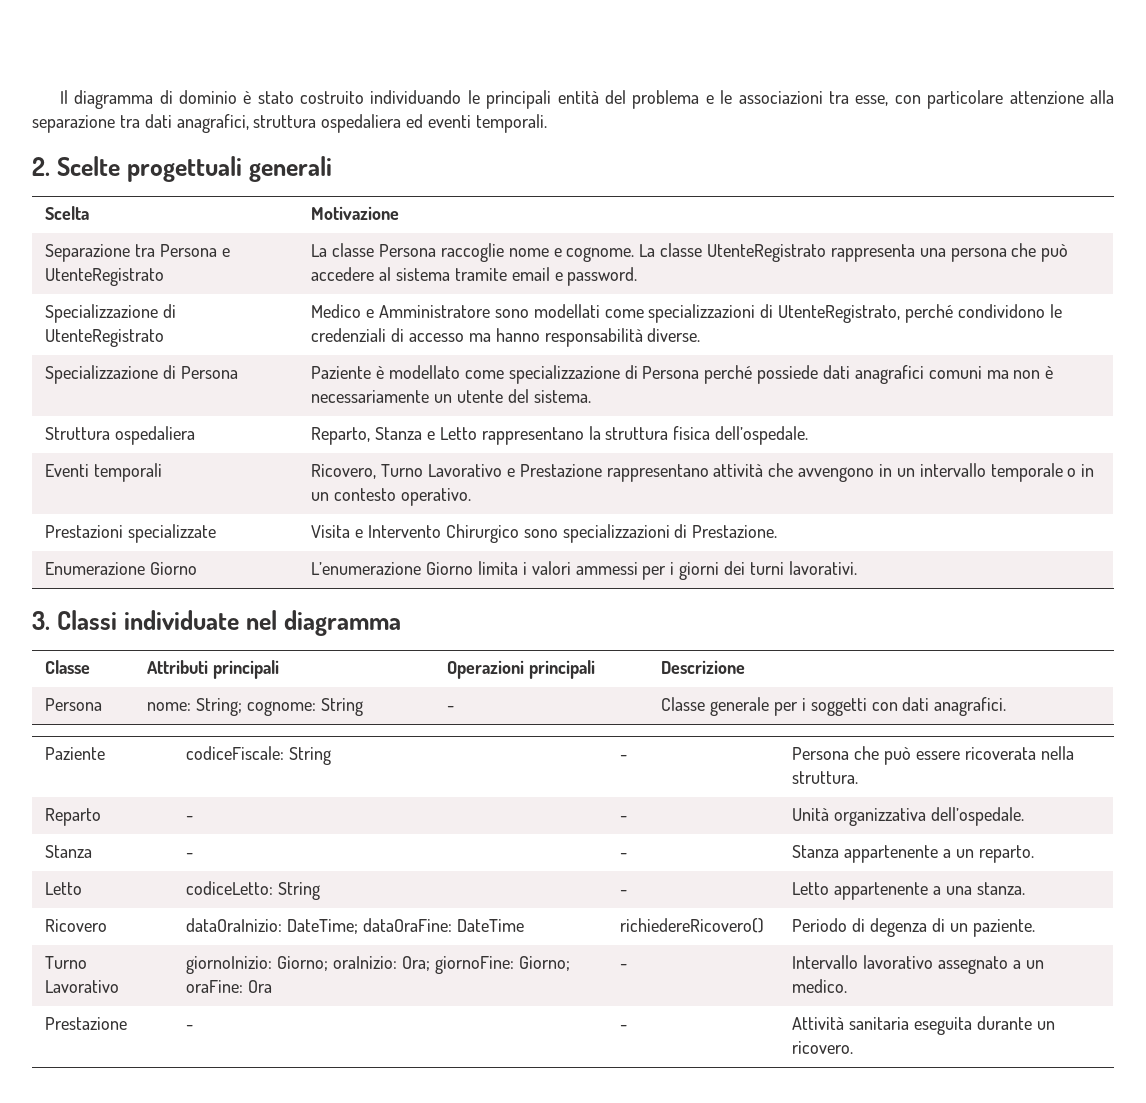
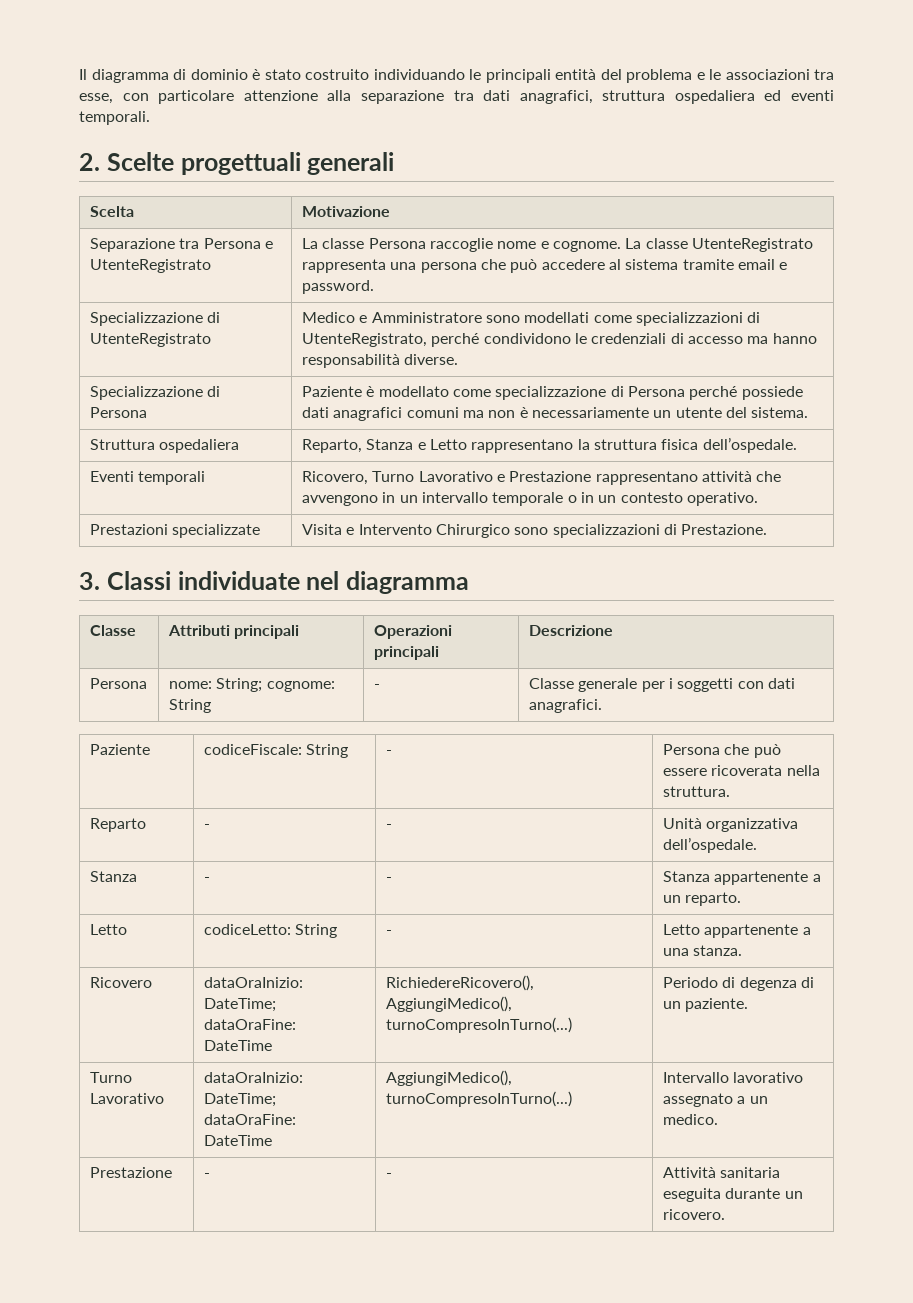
- Enumerazione Giorno | L’enumerazione Giorno limita i valori ammessi per i giorni dei turni lavorativi.
- Ricovero | dataOraInizio: DateTime; dataOraFine: DateTime | richiedereRicovero() | Periodo di degenza di un paziente.
+ Ricovero | dataOraInizio: DateTime; dataOraFine: DateTime | RichiedereRicovero(), AggiungiMedico(), turnoCompresoInTurno(...) | Periodo di degenza di un paziente.
- Turno Lavorativo | giornoInizio: Giorno; oraInizio: Ora; giornoFine: Giorno; oraFine: Ora | - | Intervallo lavorativo assegnato a un medico.
+ Turno Lavorativo | dataOraInizio: DateTime; dataOraFine: DateTime | AggiungiMedico(), turnoCompresoInTurno(...) | Intervallo lavorativo assegnato a un medico.

